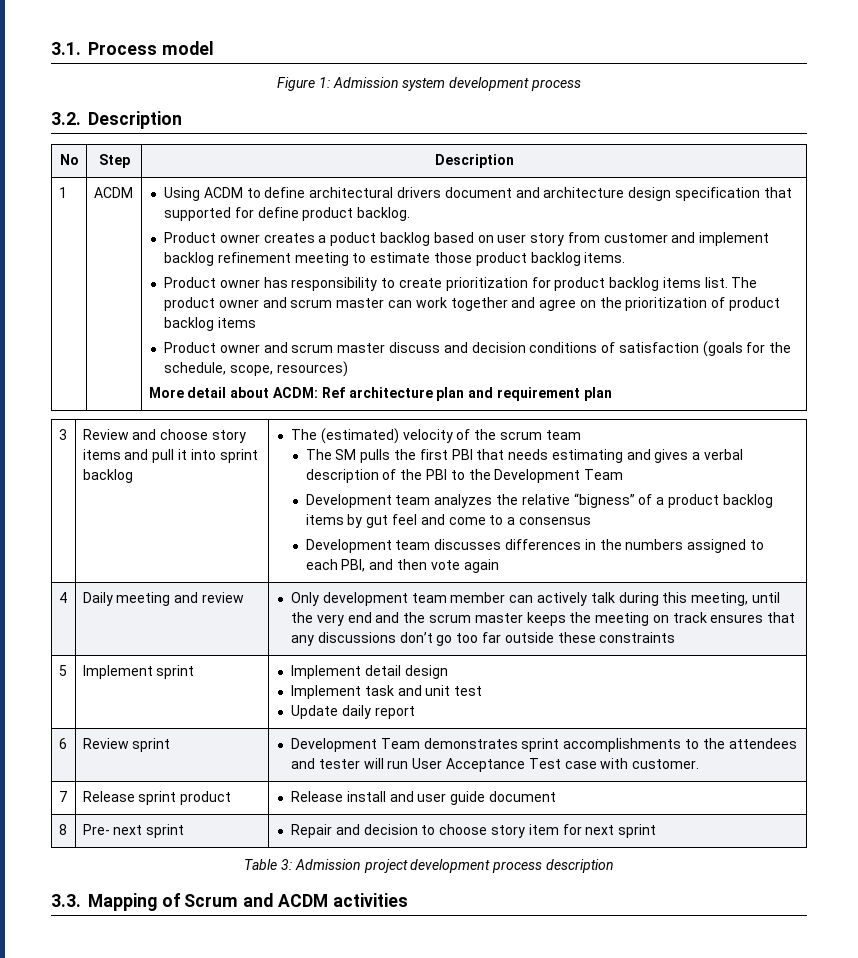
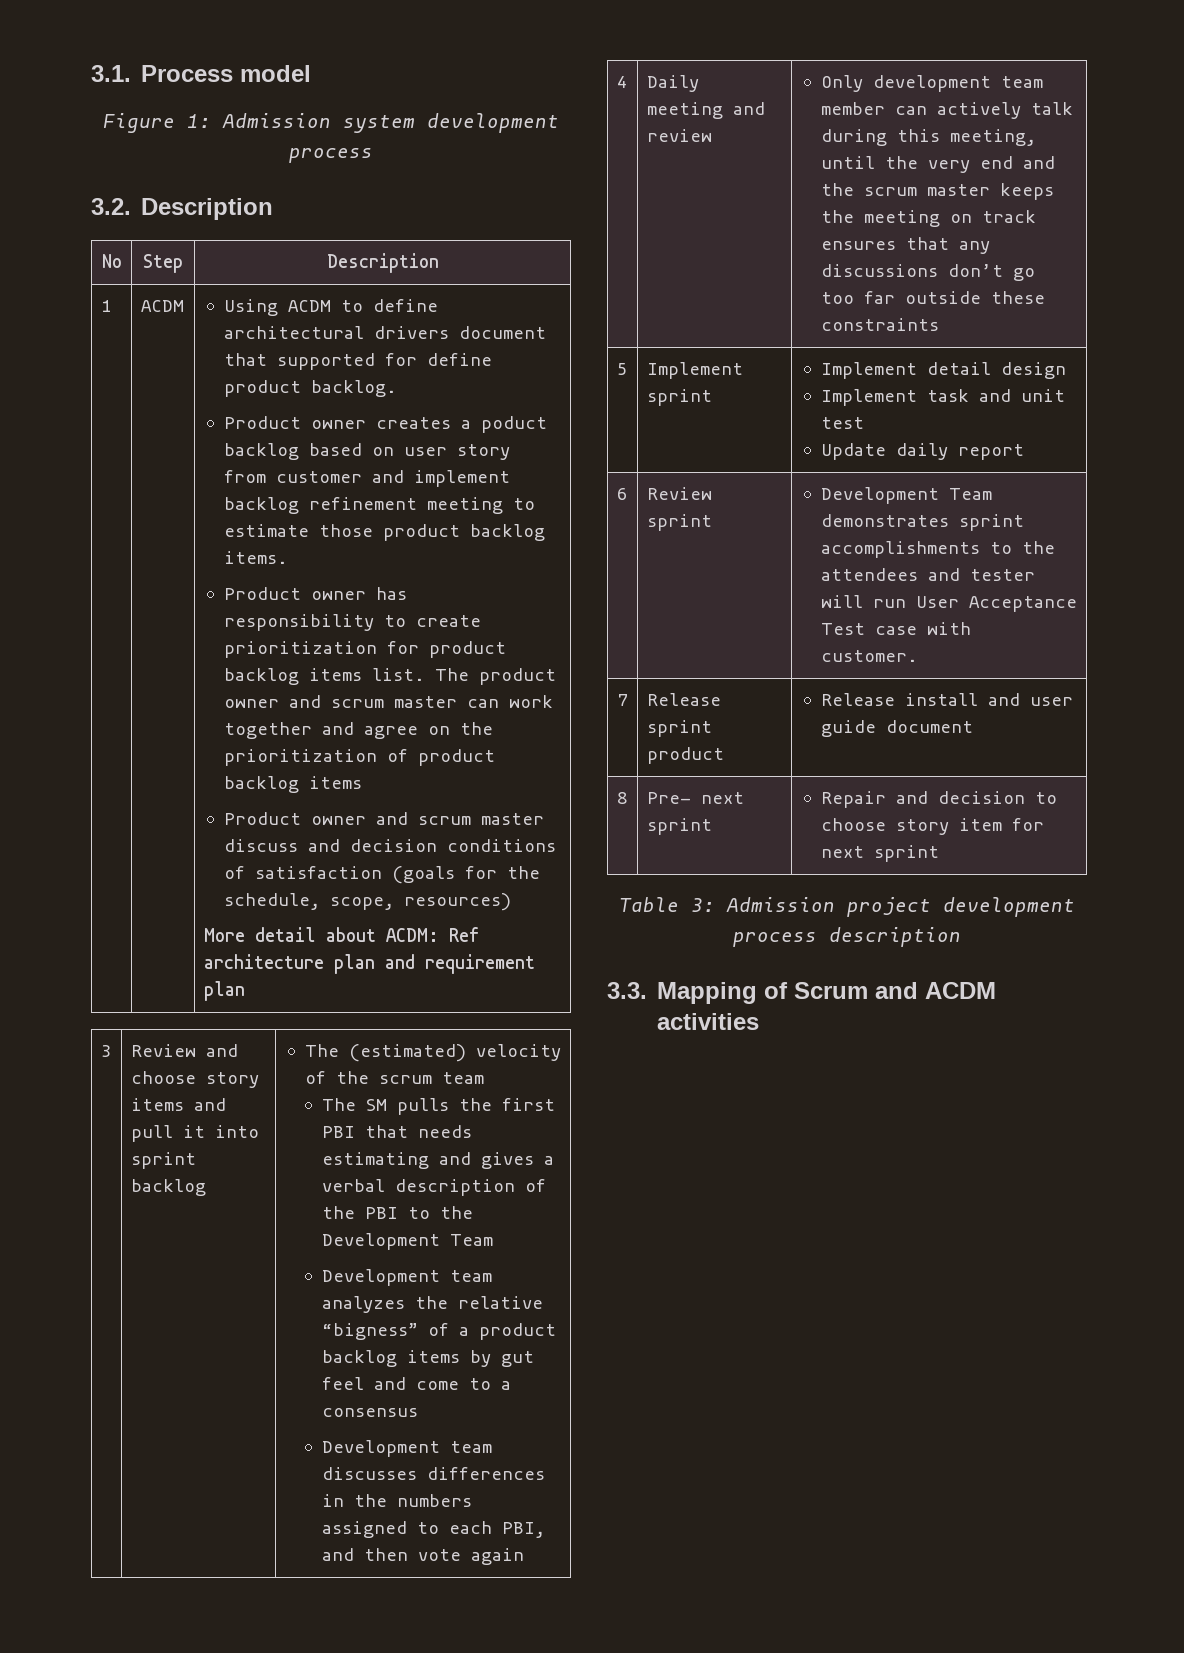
- Using ACDM to define architectural drivers document and architecture design specification that supported for define product backlog.
+ Using ACDM to define architectural drivers document that supported for define product backlog.

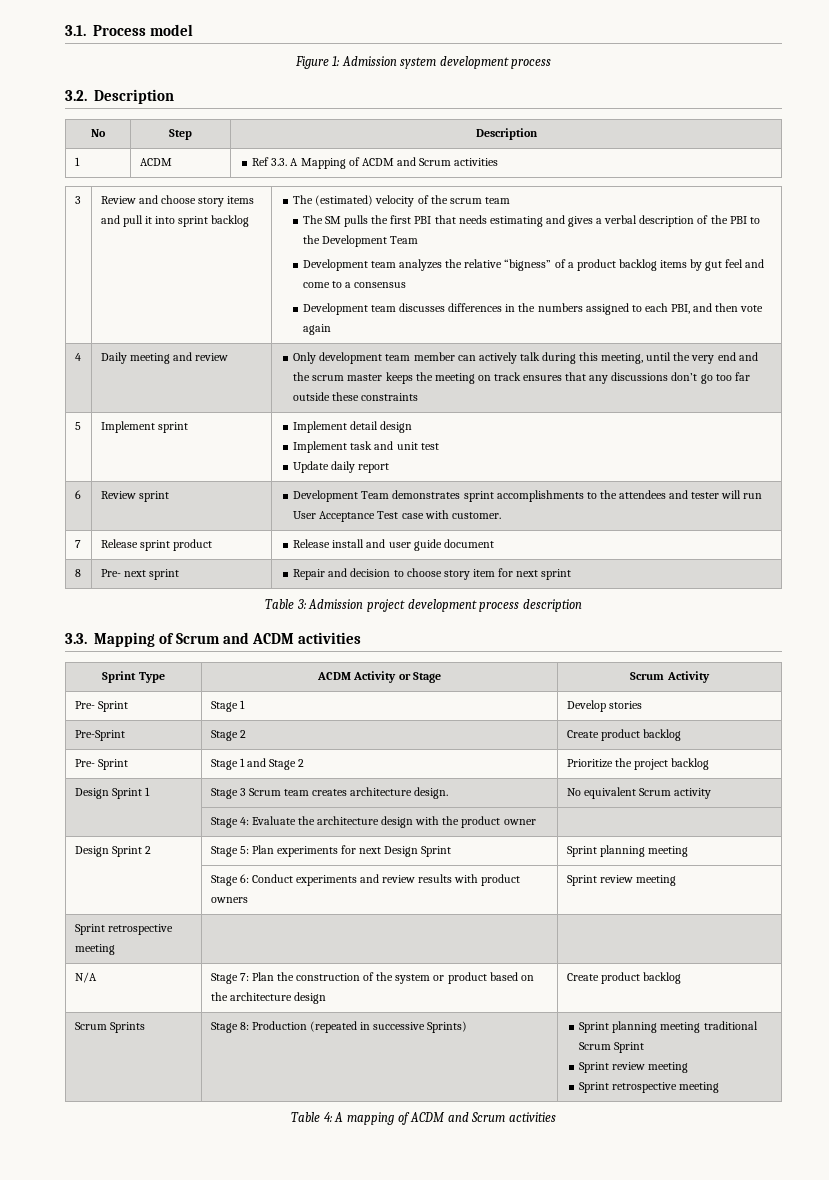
- Using ACDM to define architectural drivers document that supported for define product backlog.
- Product owner creates a poduct backlog based on user story from customer and implement backlog refinement meeting to estimate those product backlog items.
- Product owner has responsibility to create prioritization for product backlog items list. The product owner and scrum master can work together and agree on the prioritization of product backlog items
- Product owner and scrum master discuss and decision conditions of satisfaction (goals for the schedule, scope, resources)
- More detail about ACDM: Ref architecture plan and requirement plan
+ Ref 3.3. A Mapping of ACDM and Scrum activities
+ Sprint Type | ACDM Activity or Stage | Scrum Activity
+ Pre- Sprint | Stage 1 | Develop stories
+ Pre-Sprint | Stage 2 | Create product backlog
+ Pre- Sprint | Stage 1 and Stage 2 | Prioritize the project backlog
+ Design Sprint 1 | Stage 3 Scrum team creates architecture design. | No equivalent Scrum activity
+ | Stage 4: Evaluate the architecture design with the product owner |
+ Design Sprint 2 | Stage 5: Plan experiments for next Design Sprint | Sprint planning meeting
+ | Stage 6: Conduct experiments and review results with product owners | Sprint review meeting
+ Sprint retrospective meeting | |
+ N/A | Stage 7: Plan the construction of the system or product based on the architecture design | Create product backlog
+ Scrum Sprints | Stage 8: Production (repeated in successive Sprints) | Sprint planning meeting traditional Scrum Sprint
+ Sprint review meeting
+ Sprint retrospective meeting
+ Table 4: A mapping of ACDM and Scrum activities

